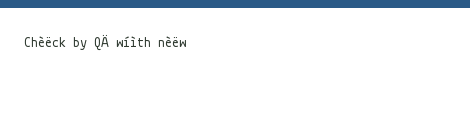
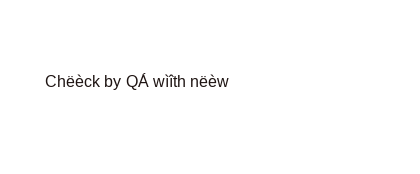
- Chèëck by QÄ wíìth nèëw
+ Chëèck by QÁ wìîth nëèw

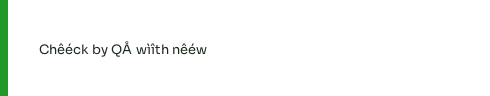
- Chëèck by QÁ wìîth nëèw
+ Chêéck by QÅ wìîth nêéw

